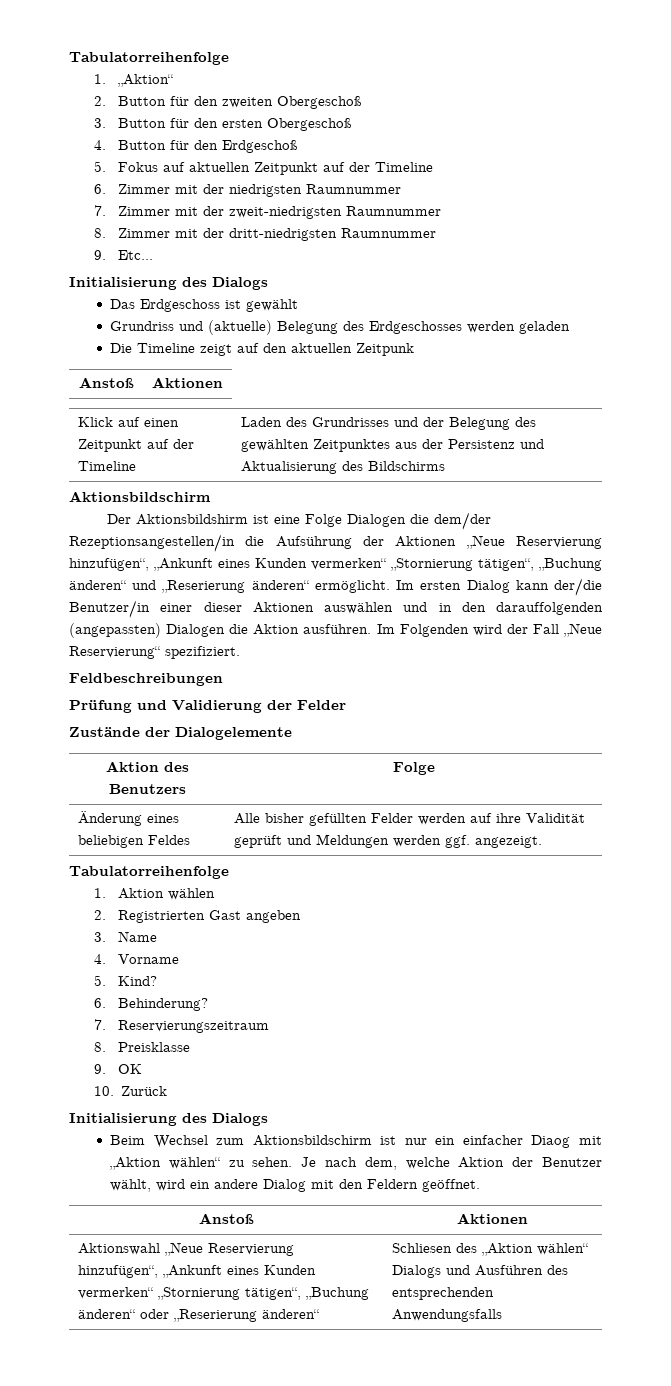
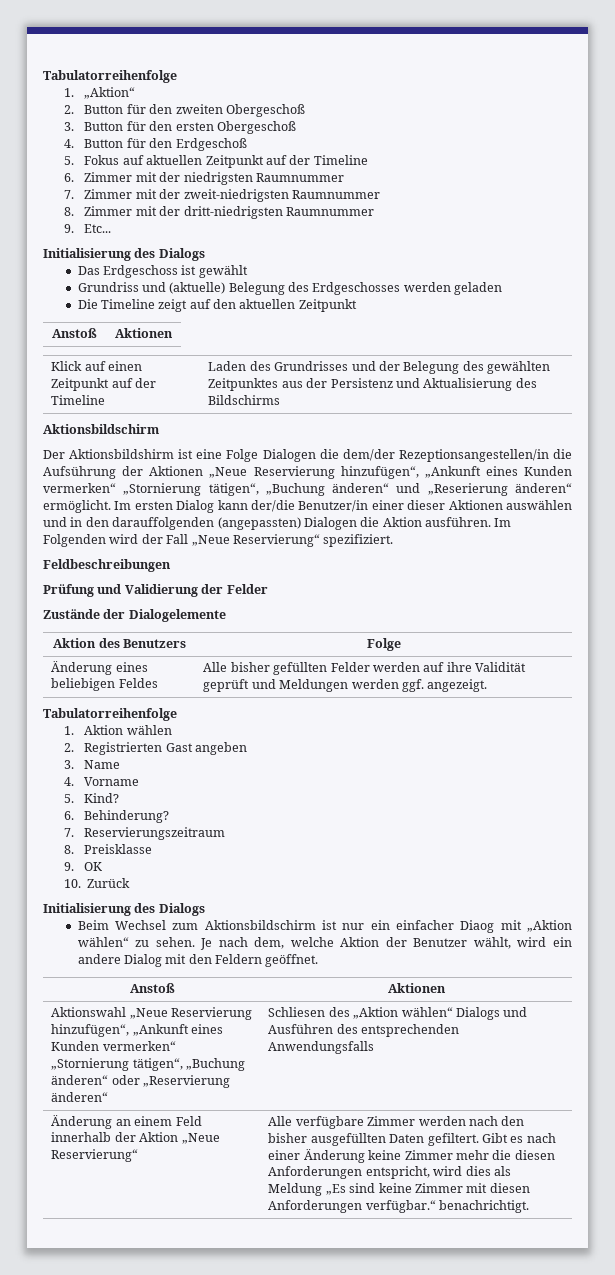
- Die Timeline zeigt auf den aktuellen Zeitpunk
+ Die Timeline zeigt auf den aktuellen Zeitpunkt
- Aktionswahl „Neue Reservierung hinzufügen“, „Ankunft eines Kunden vermerken“ „Stornierung tätigen“, „Buchung änderen“ oder „Reserierung änderen“ | Schliesen des „Aktion wählen“ Dialogs und Ausführen des entsprechenden Anwendungsfalls
+ Aktionswahl „Neue Reservierung hinzufügen“, „Ankunft eines Kunden vermerken“ „Stornierung tätigen“, „Buchung änderen“ oder „Reservierung änderen“ | Schliesen des „Aktion wählen“ Dialogs und Ausführen des entsprechenden Anwendungsfalls
+ Änderung an einem Feld innerhalb der Aktion „Neue Reservierung“ | Alle verfügbare Zimmer werden nach den bisher ausgefüllten Daten gefiltert. Gibt es nach einer Änderung keine Zimmer mehr die diesen Anforderungen entspricht, wird dies als Meldung „Es sind keine Zimmer mit diesen Anforderungen verfügbar.“ benachrichtigt.

